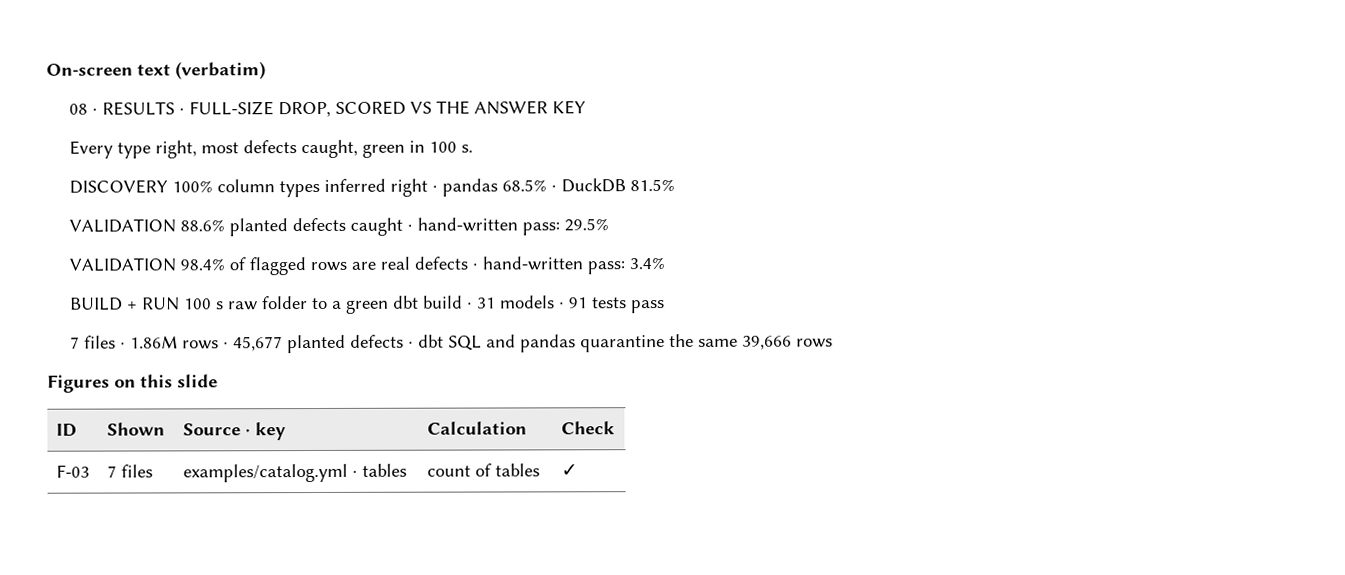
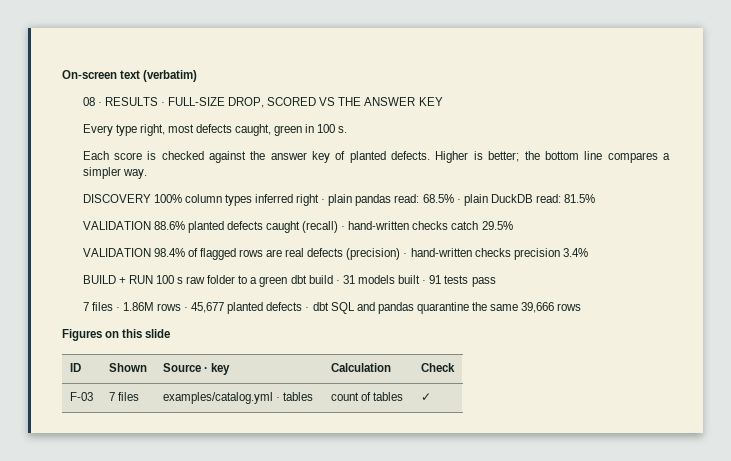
+ Each score is checked against the answer key of planted defects. Higher is better; the bottom line compares a simpler way.
- DISCOVERY 100% column types inferred right · pandas 68.5% · DuckDB 81.5%
+ DISCOVERY 100% column types inferred right · plain pandas read: 68.5% · plain DuckDB read: 81.5%
- VALIDATION 88.6% planted defects caught · hand-written pass: 29.5%
+ VALIDATION 88.6% planted defects caught (recall) · hand-written checks catch 29.5%
- VALIDATION 98.4% of flagged rows are real defects · hand-written pass: 3.4%
+ VALIDATION 98.4% of flagged rows are real defects (precision) · hand-written checks precision 3.4%
- BUILD + RUN 100 s raw folder to a green dbt build · 31 models · 91 tests pass
+ BUILD + RUN 100 s raw folder to a green dbt build · 31 models built · 91 tests pass

